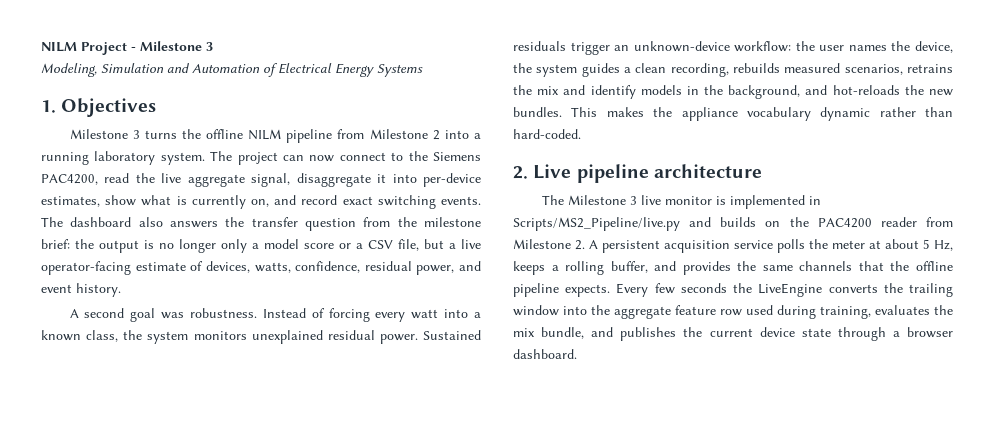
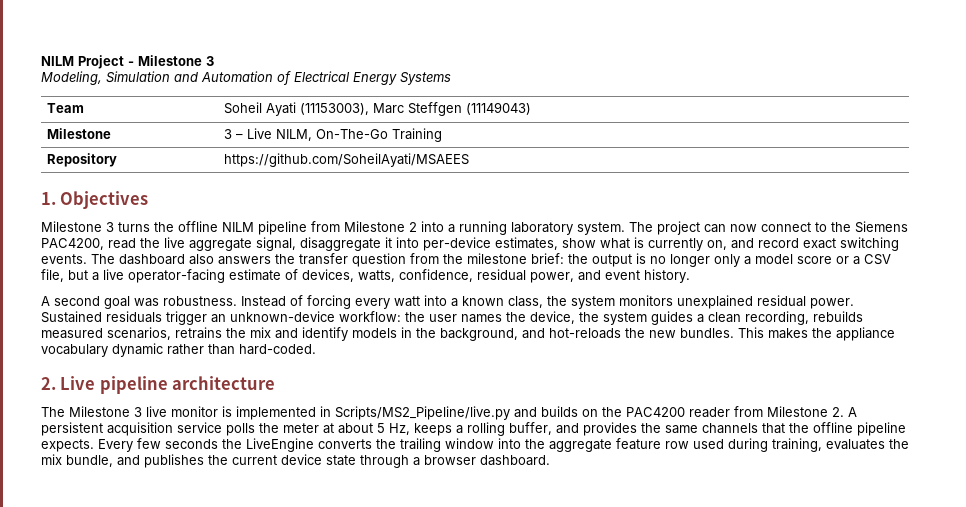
+ Team | Soheil Ayati (11153003), Marc Steffgen (11149043)
+ Milestone | 3 – Live NILM, On-The-Go Training
+ Repository | https://github.com/SoheilAyati/MSAEES

